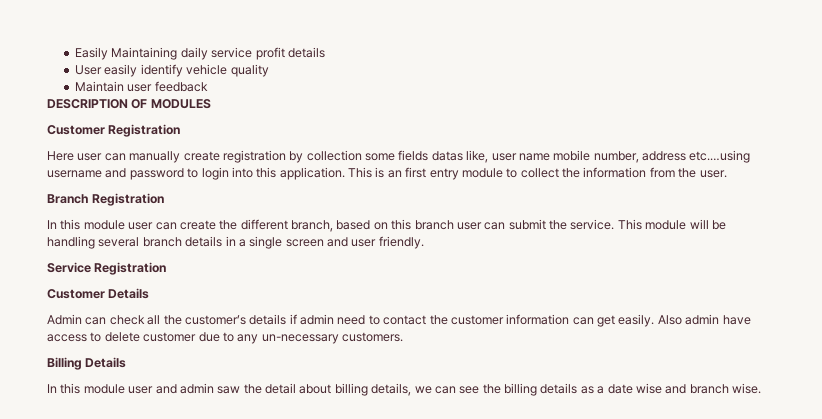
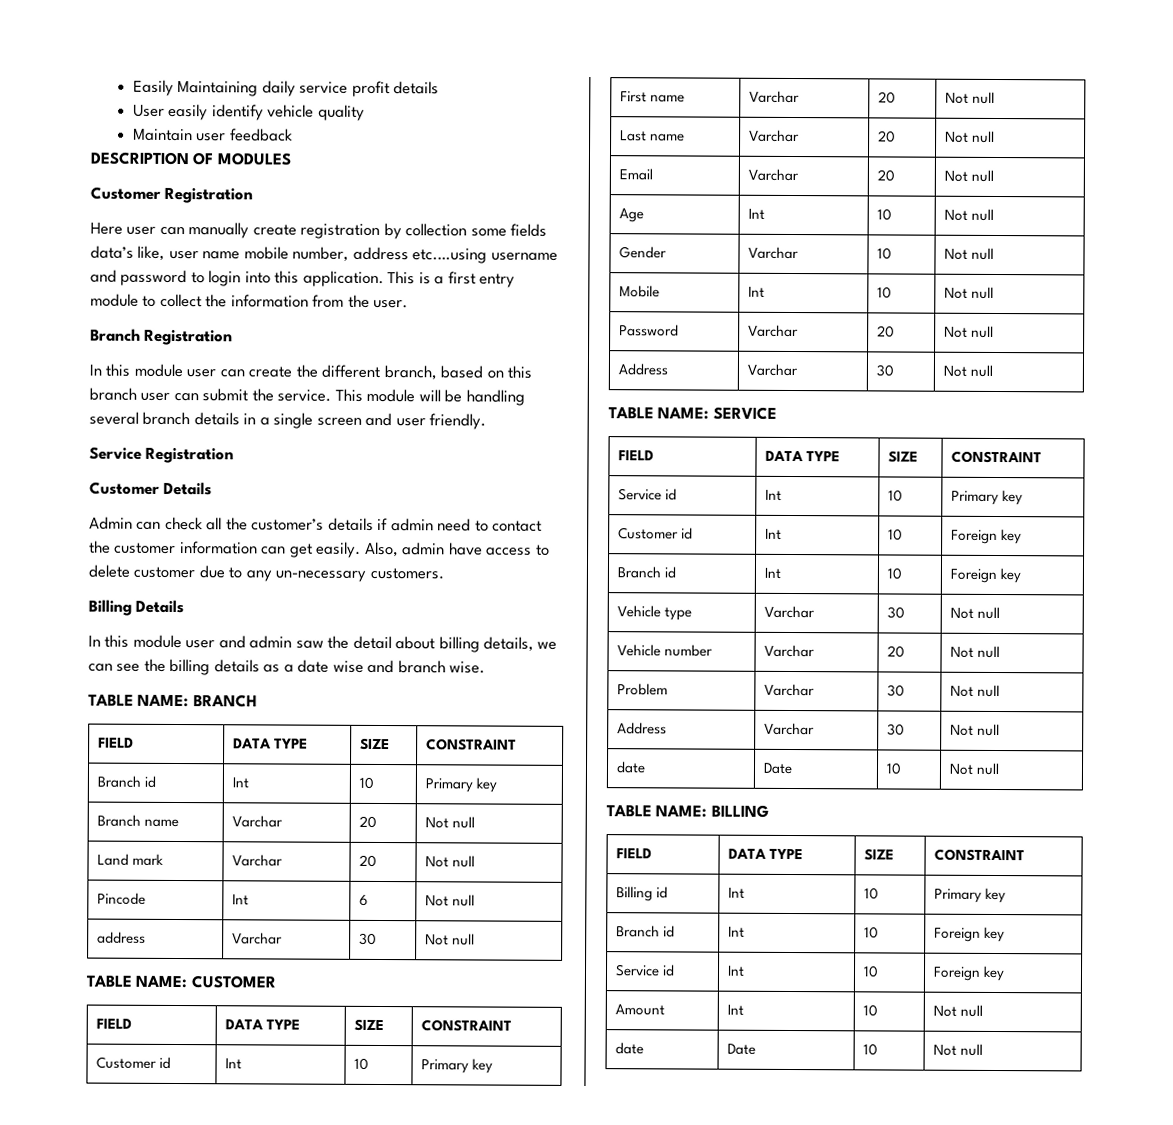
- Here user can manually create registration by collection some fields datas like, user name mobile number, address etc.…using username and password to login into this application.
+ Here user can manually create registration by collection some fields data’s like, user name mobile number, address etc.…using username and password to login into this application.
- This is an first entry module to collect the information from the user.
+ This is a first entry module to collect the information from the user.
- Also admin have access to delete customer due to any un-necessary customers.
+ Also, admin have access to delete customer due to any un-necessary customers.
+ TABLE NAME: BRANCH
+ FIELD | DATA TYPE | SIZE | CONSTRAINT
+ Branch id | Int | 10 | Primary key
+ Branch name | Varchar | 20 | Not null
+ Land mark | Varchar | 20 | Not null
+ Pincode | Int | 6 | Not null
+ address | Varchar | 30 | Not null
+ TABLE NAME: CUSTOMER
+ FIELD | DATA TYPE | SIZE | CONSTRAINT
+ Customer id | Int | 10 | Primary key
+ First name | Varchar | 20 | Not null
+ Last name | Varchar | 20 | Not null
+ Email | Varchar | 20 | Not null
+ Age | Int | 10 | Not null
+ Gender | Varchar | 10 | Not null
+ Mobile | Int | 10 | Not null
+ Password | Varchar | 20 | Not null
+ Address | Varchar | 30 | Not null
+ TABLE NAME: SERVICE
+ FIELD | DATA TYPE | SIZE | CONSTRAINT
+ Service id | Int | 10 | Primary key
+ Customer id | Int | 10 | Foreign key
+ Branch id | Int | 10 | Foreign key
+ Vehicle type | Varchar | 30 | Not null
+ Vehicle number | Varchar | 20 | Not null
+ Problem | Varchar | 30 | Not null
+ Address | Varchar | 30 | Not null
+ date | Date | 10 | Not null
+ TABLE NAME: BILLING
+ FIELD | DATA TYPE | SIZE | CONSTRAINT
+ Billing id | Int | 10 | Primary key
+ Branch id | Int | 10 | Foreign key
+ Service id | Int | 10 | Foreign key
+ Amount | Int | 10 | Not null
+ date | Date | 10 | Not null

